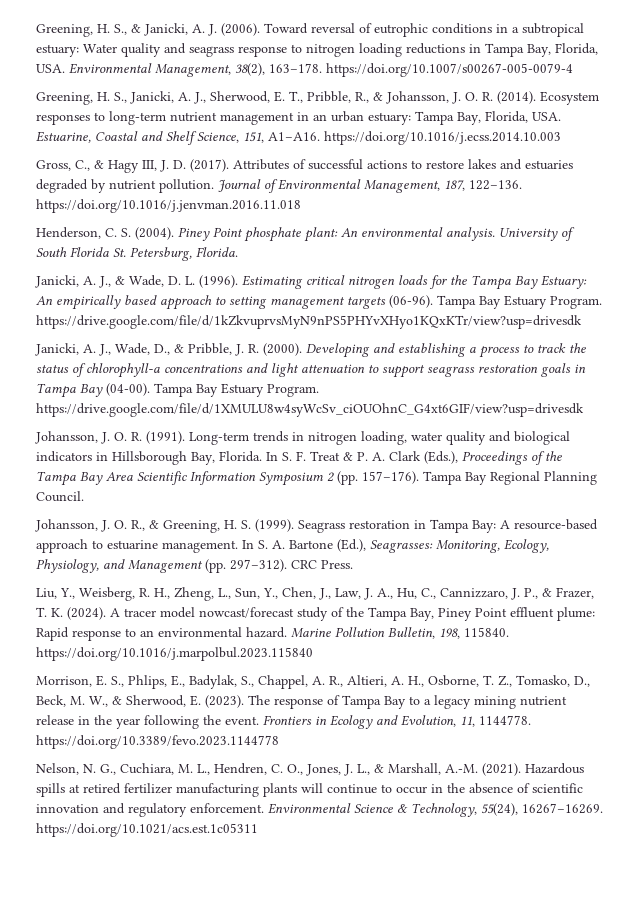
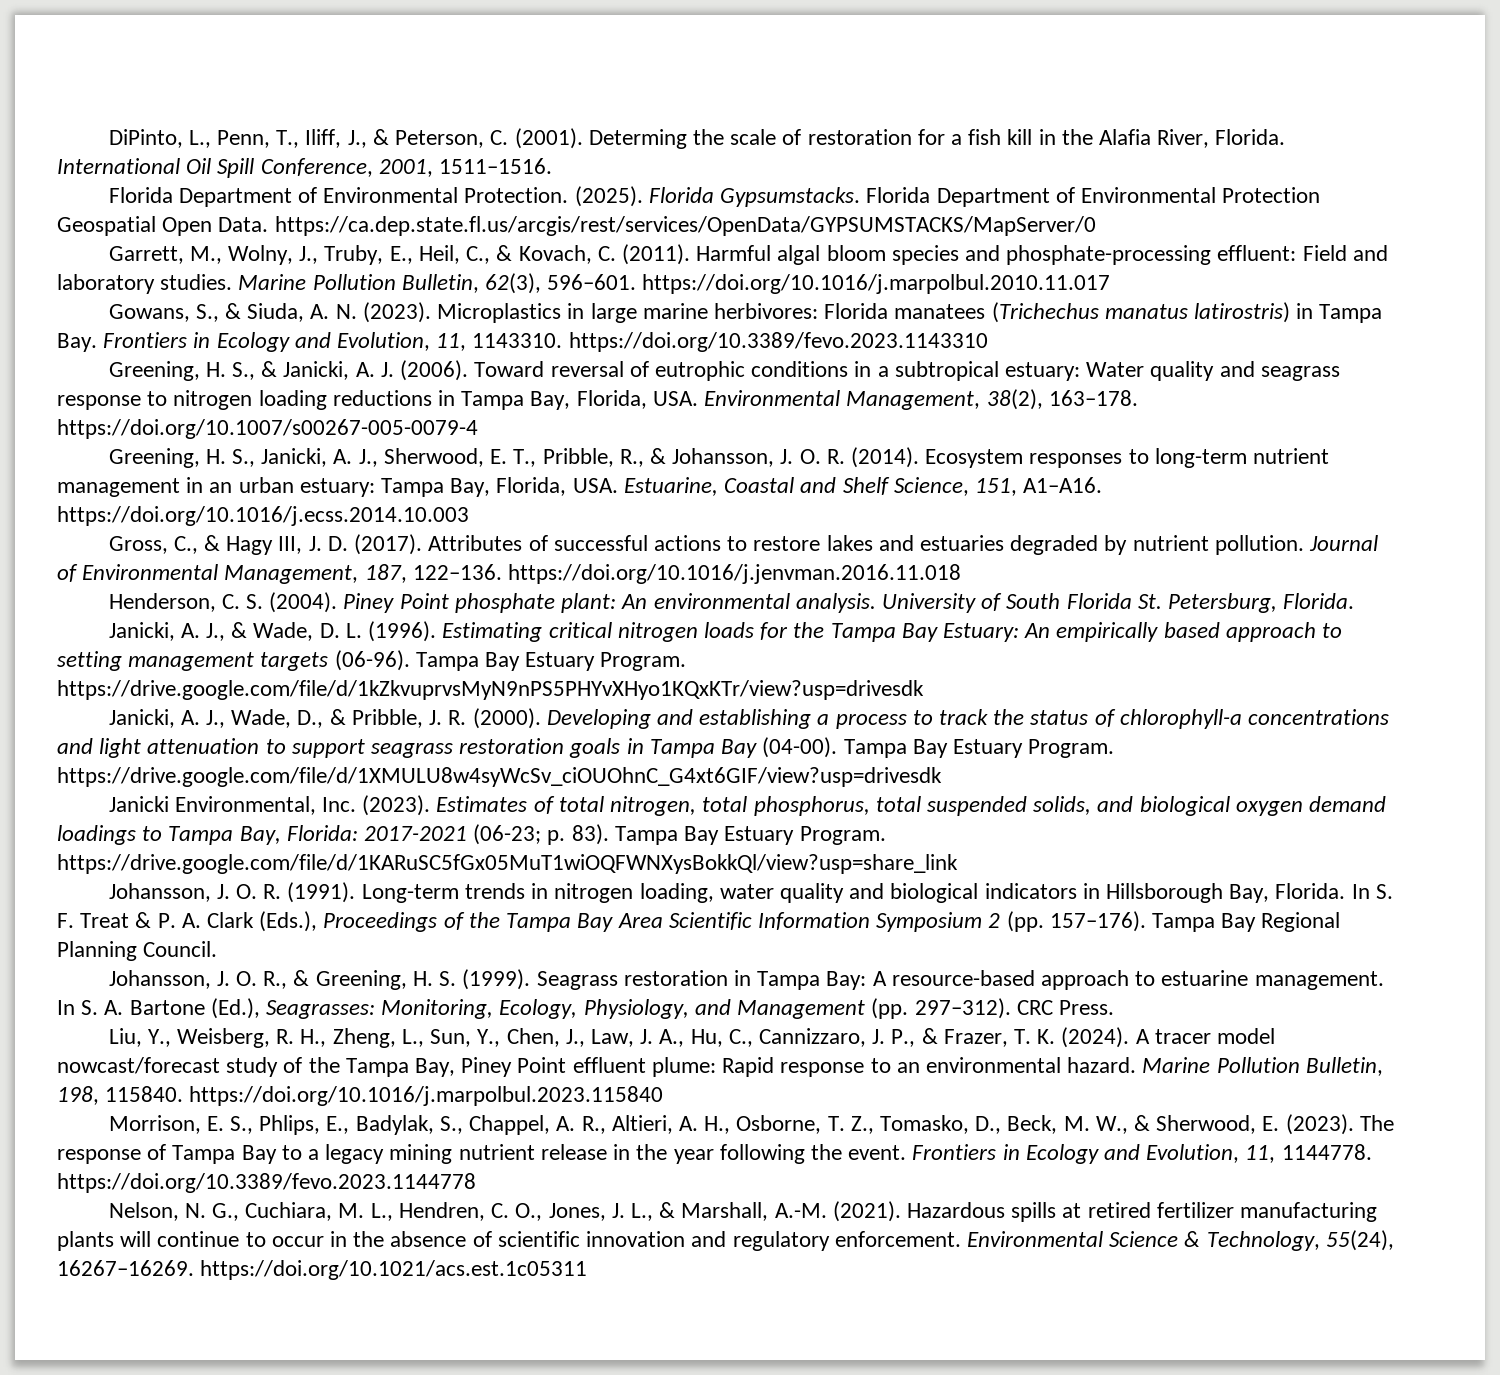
+ DiPinto, L., Penn, T., Iliff, J., & Peterson, C. (2001). Determing the scale of restoration for a fish kill in the Alafia River, Florida. International Oil Spill Conference, 2001, 1511–1516.
+ Florida Department of Environmental Protection. (2025). Florida Gypsumstacks. Florida Department of Environmental Protection Geospatial Open Data. https://ca.dep.state.fl.us/arcgis/rest/services/OpenData/GYPSUMSTACKS/MapServer/0
+ Garrett, M., Wolny, J., Truby, E., Heil, C., & Kovach, C. (2011). Harmful algal bloom species and phosphate-processing effluent: Field and laboratory studies. Marine Pollution Bulletin, 62(3), 596–601. https://doi.org/10.1016/j.marpolbul.2010.11.017
+ Gowans, S., & Siuda, A. N. (2023). Microplastics in large marine herbivores: Florida manatees (Trichechus manatus latirostris) in Tampa Bay. Frontiers in Ecology and Evolution, 11, 1143310. https://doi.org/10.3389/fevo.2023.1143310
+ Janicki Environmental, Inc. (2023). Estimates of total nitrogen, total phosphorus, total suspended solids, and biological oxygen demand loadings to Tampa Bay, Florida: 2017-2021 (06-23; p. 83). Tampa Bay Estuary Program. https://drive.google.com/file/d/1KARuSC5fGx05MuT1wiOQFWNXysBokkQl/view?usp=share_link

